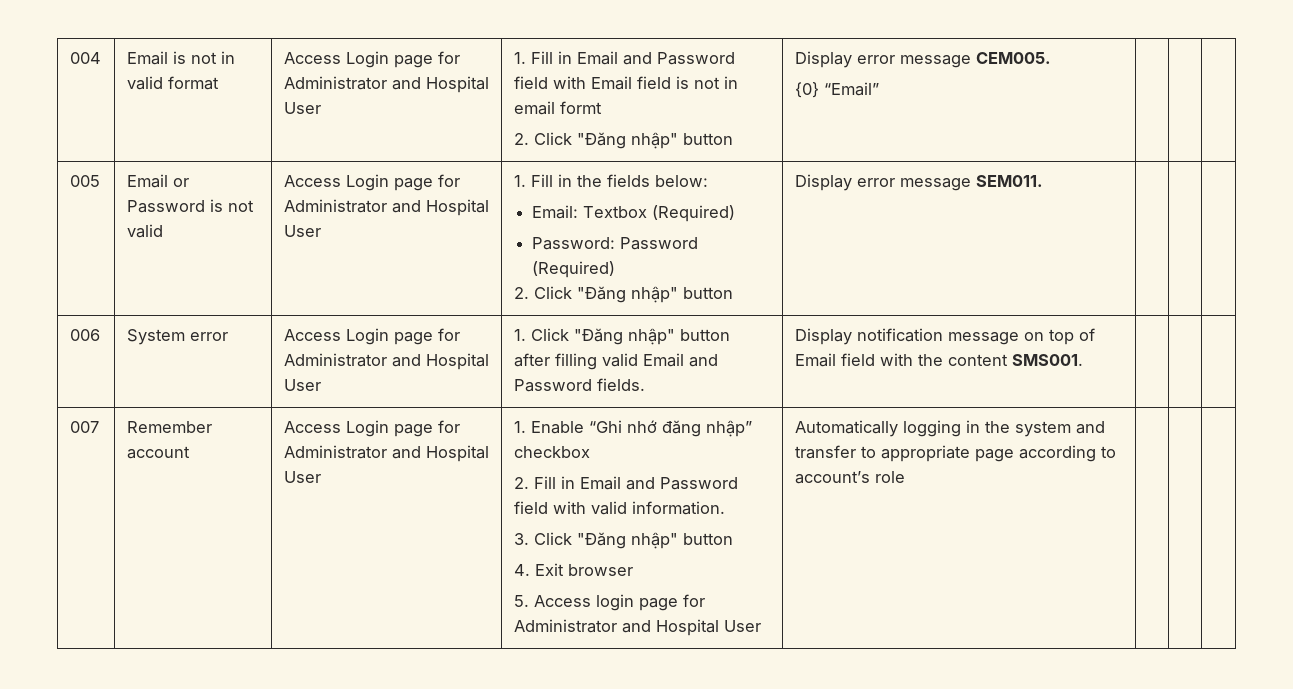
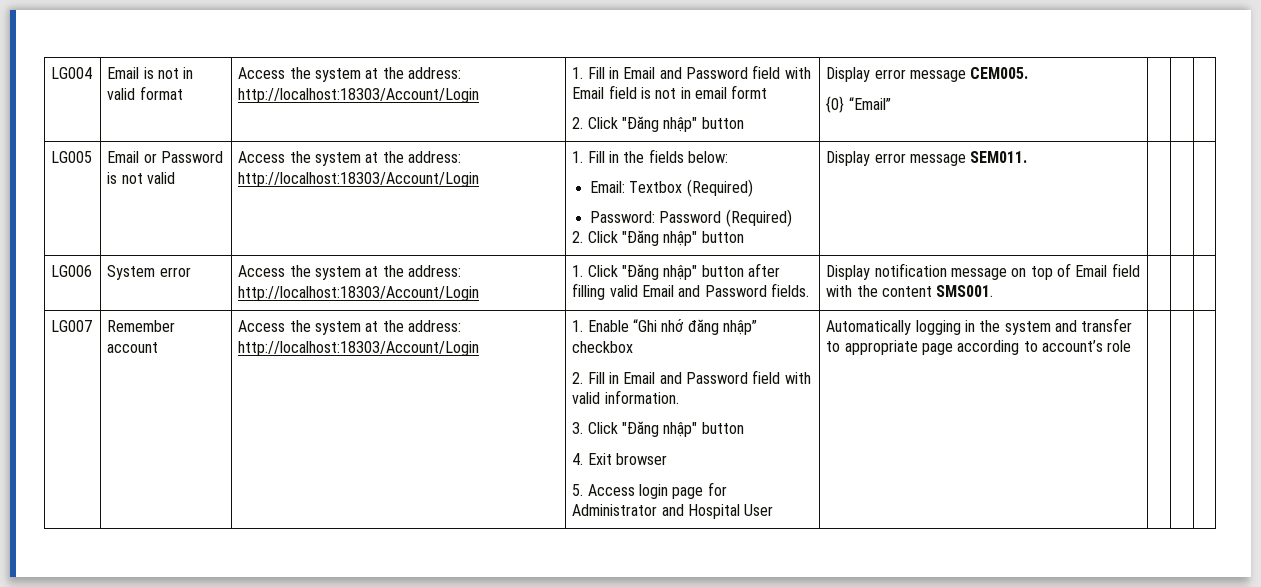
- 004
+ LG004
- Email is not in valid format | Access Login page for Administrator and Hospital User
+ Email is not in valid format | Access the system at the address: http://localhost:18303/Account/Login
- 005 | Email or Password is not valid | Access Login page for Administrator and Hospital User | 1. Fill in the fields below:
+ LG005 | Email or Password is not valid | Access the system at the address: http://localhost:18303/Account/Login | 1. Fill in the fields below:
- 006 | System error | Access Login page for Administrator and Hospital User | 1. Click "Đăng nhập" button after filling valid Email and Password fields. | Display notification message on top of Email field with the content SMS001. | | |
+ LG006 | System error | Access the system at the address: http://localhost:18303/Account/Login | 1. Click "Đăng nhập" button after filling valid Email and Password fields. | Display notification message on top of Email field with the content SMS001. | | |
- 007
+ LG007
- Remember account | Access Login page for Administrator and Hospital User
+ Remember account | Access the system at the address: http://localhost:18303/Account/Login

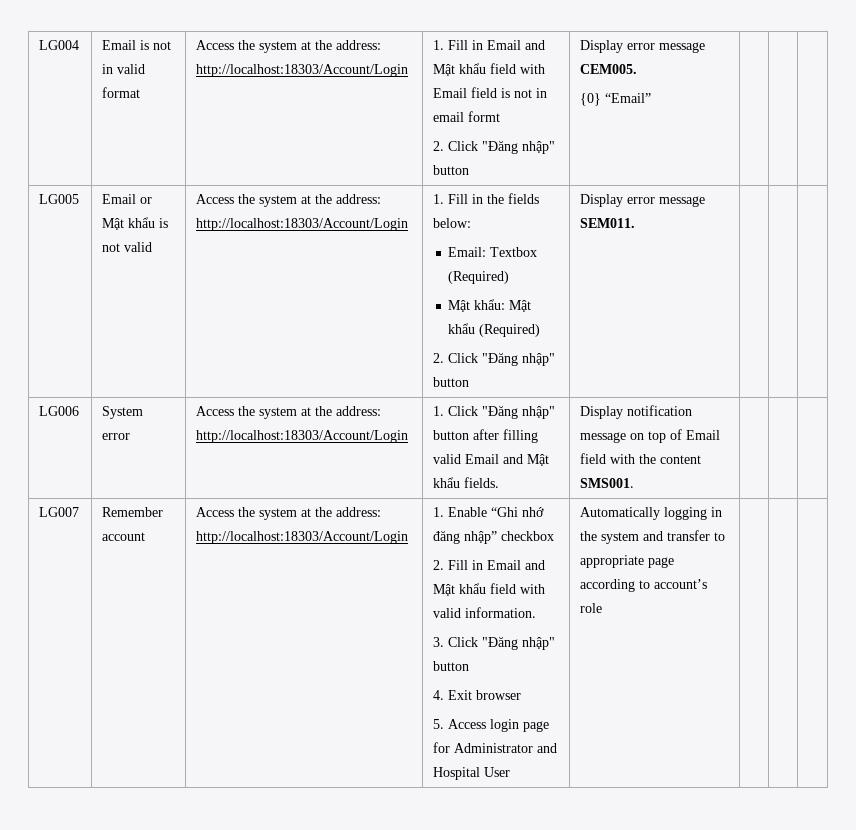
- 1. Fill in Email and Password field with Email field is not in email formt
+ 1. Fill in Email and Mật khẩu field with Email field is not in email formt
- LG005 | Email or Password is not valid | Access the system at the address: http://localhost:18303/Account/Login | 1. Fill in the fields below:
+ LG005 | Email or Mật khẩu is not valid | Access the system at the address: http://localhost:18303/Account/Login | 1. Fill in the fields below:
  Email: Textbox (Required)
- Password: Password (Required)
+ Mật khẩu: Mật khẩu (Required)
- LG006 | System error | Access the system at the address: http://localhost:18303/Account/Login | 1. Click "Đăng nhập" button after filling valid Email and Password fields. | Display notification message on top of Email field with the content SMS001. | | |
+ LG006 | System error | Access the system at the address: http://localhost:18303/Account/Login | 1. Click "Đăng nhập" button after filling valid Email and Mật khẩu fields. | Display notification message on top of Email field with the content SMS001. | | |
- 2. Fill in Email and Password field with valid information.
+ 2. Fill in Email and Mật khẩu field with valid information.

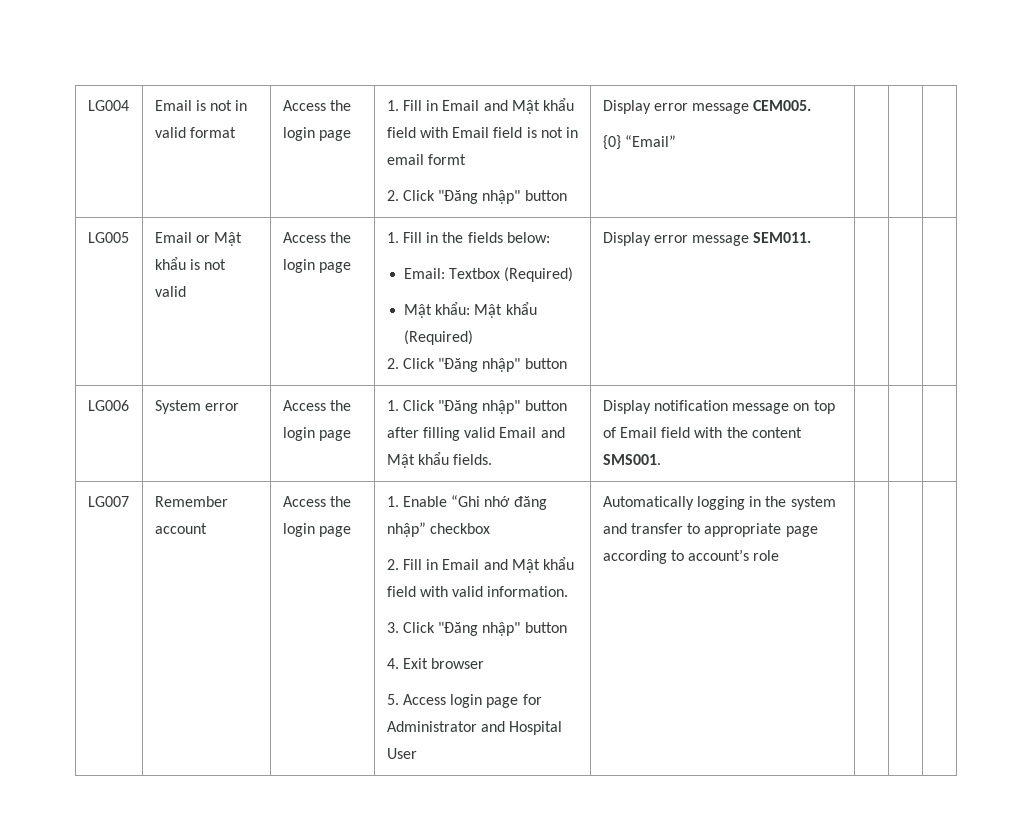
- Email is not in valid format | Access the system at the address: http://localhost:18303/Account/Login
+ Email is not in valid format | Access the login page
- LG005 | Email or Mật khẩu is not valid | Access the system at the address: http://localhost:18303/Account/Login | 1. Fill in the fields below:
+ LG005 | Email or Mật khẩu is not valid | Access the login page | 1. Fill in the fields below:
- LG006 | System error | Access the system at the address: http://localhost:18303/Account/Login | 1. Click "Đăng nhập" button after filling valid Email and Mật khẩu fields. | Display notification message on top of Email field with the content SMS001. | | |
+ LG006 | System error | Access the login page | 1. Click "Đăng nhập" button after filling valid Email and Mật khẩu fields. | Display notification message on top of Email field with the content SMS001. | | |
- Remember account | Access the system at the address: http://localhost:18303/Account/Login
+ Remember account | Access the login page

